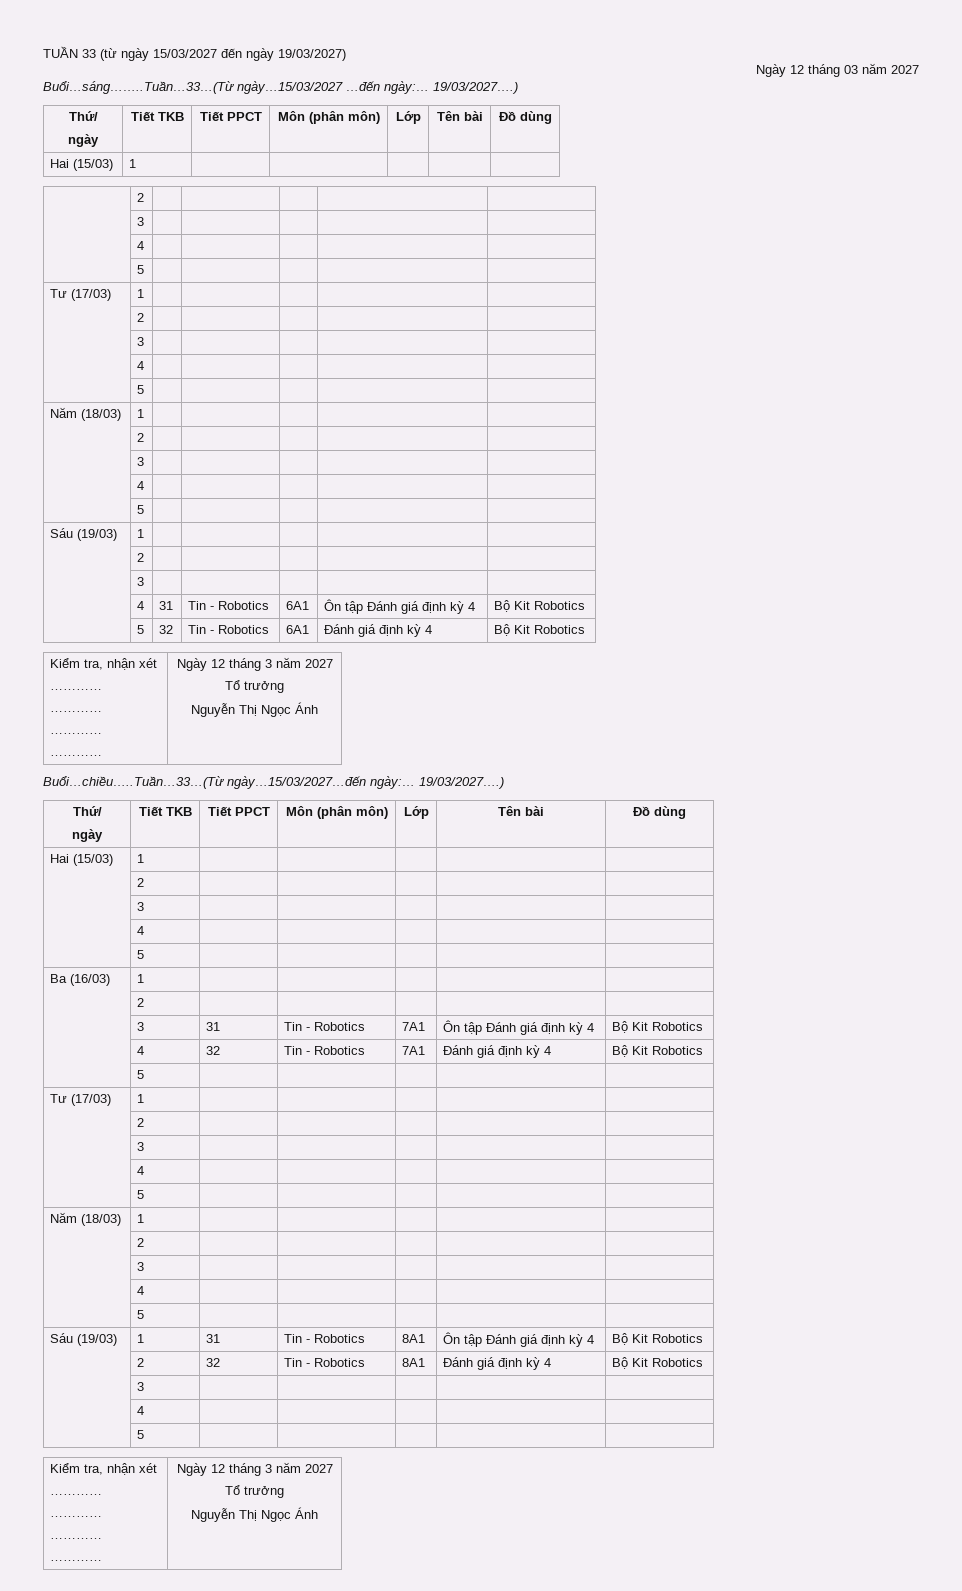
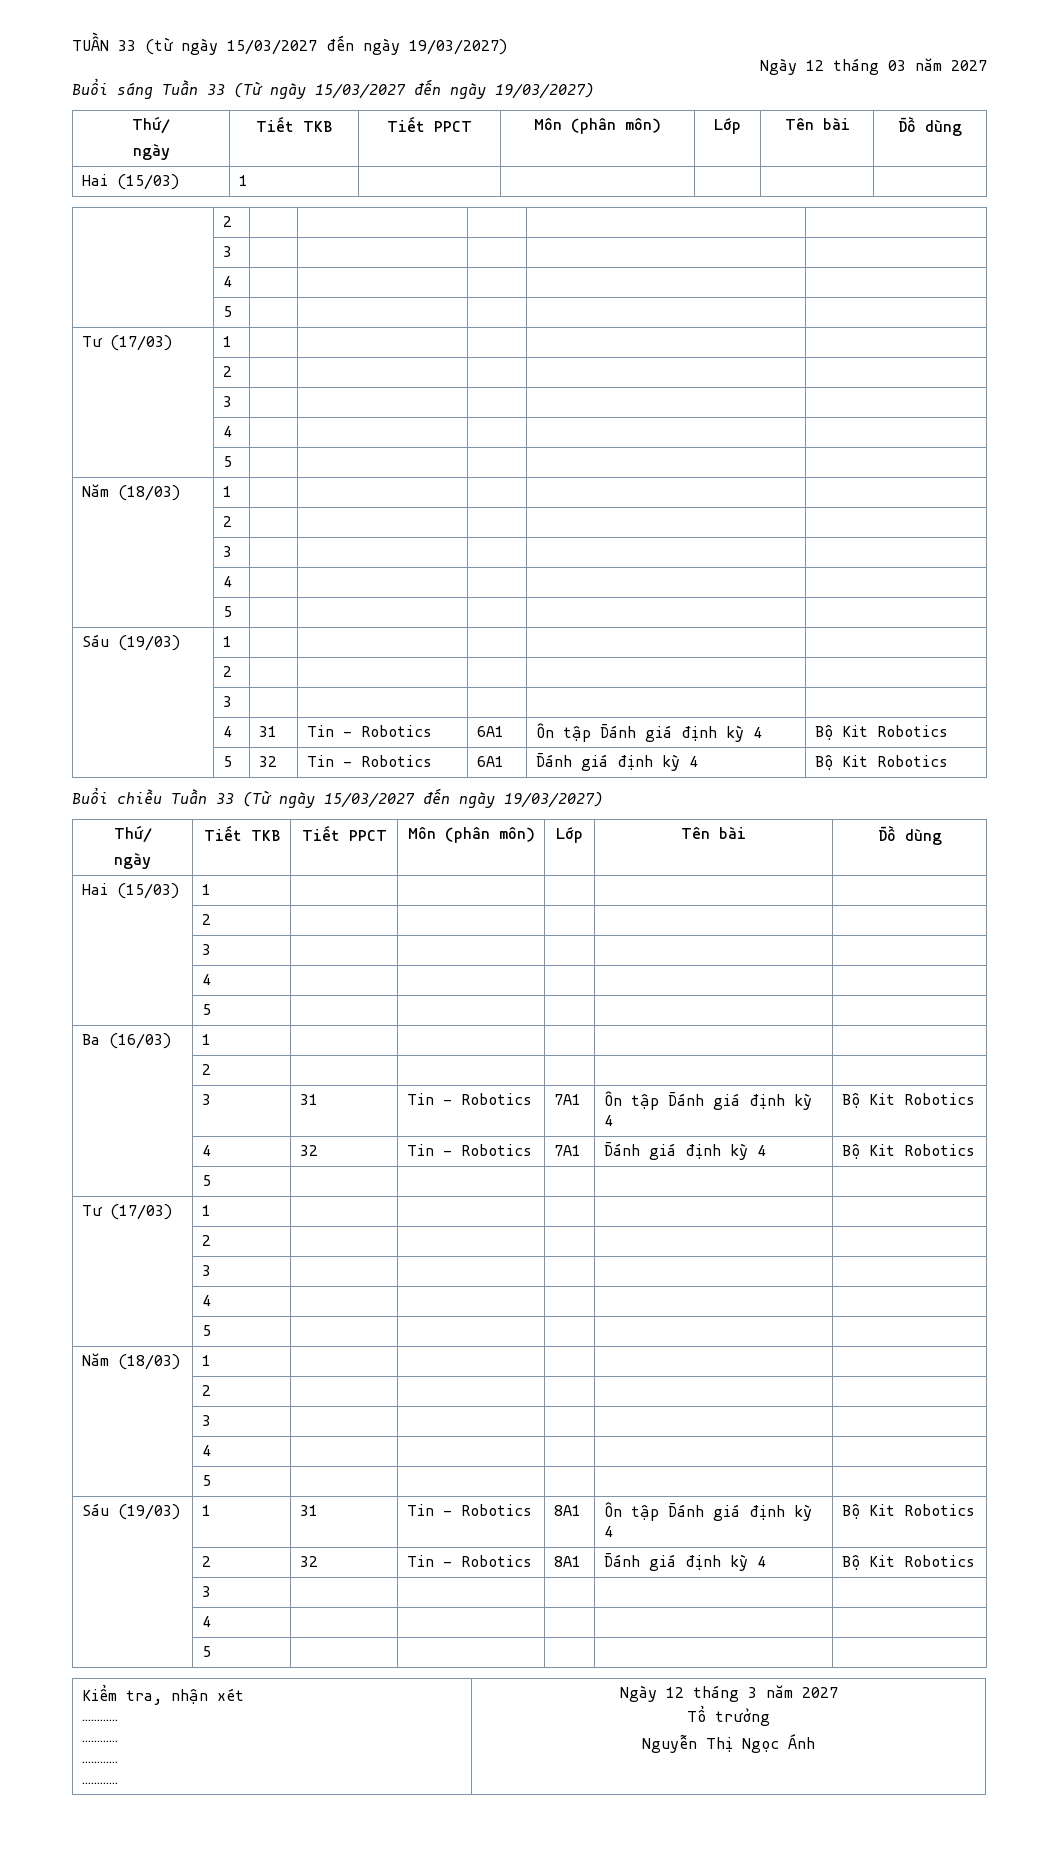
- Buổi…sáng……..Tuần…33…(Từ ngày…15/03/2027 …đến ngày:… 19/03/2027….)
+ Buổi sáng Tuần 33 (Từ ngày 15/03/2027 đến ngày 19/03/2027)
  | 5 | 32 | Tin - Robotics | 6A1 | Đánh giá định kỳ 4 | Bộ Kit Robotics
- Kiểm tra, nhận xét
- …………
- …………
- …………
- ………… | Ngày 12 tháng 3 năm 2027
- Tổ trưởng
- Nguyễn Thị Ngọc Ánh
- Buổi…chiều…..Tuần…33…(Từ ngày…15/03/2027…đến ngày:… 19/03/2027….)
+ Buổi chiều Tuần 33 (Từ ngày 15/03/2027 đến ngày 19/03/2027)

